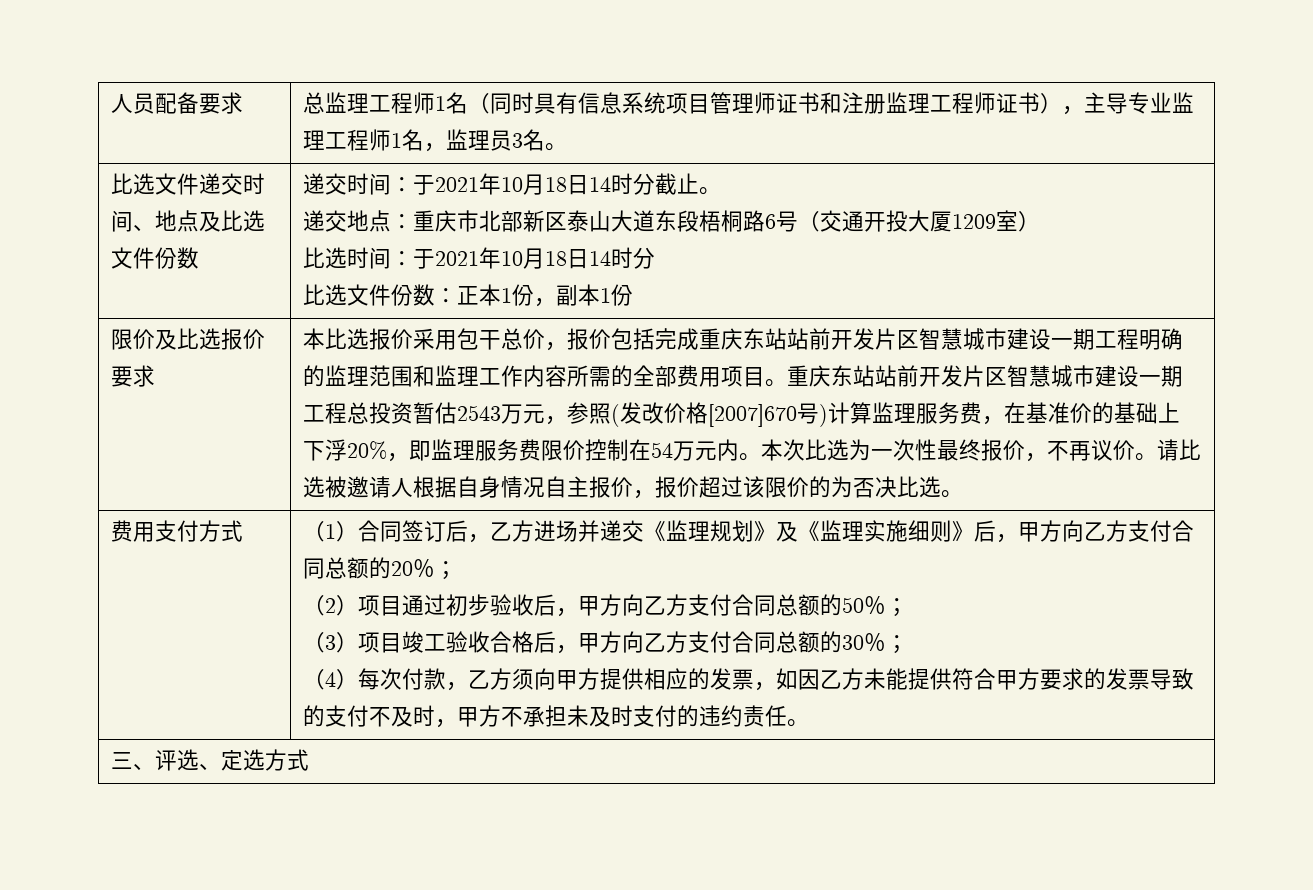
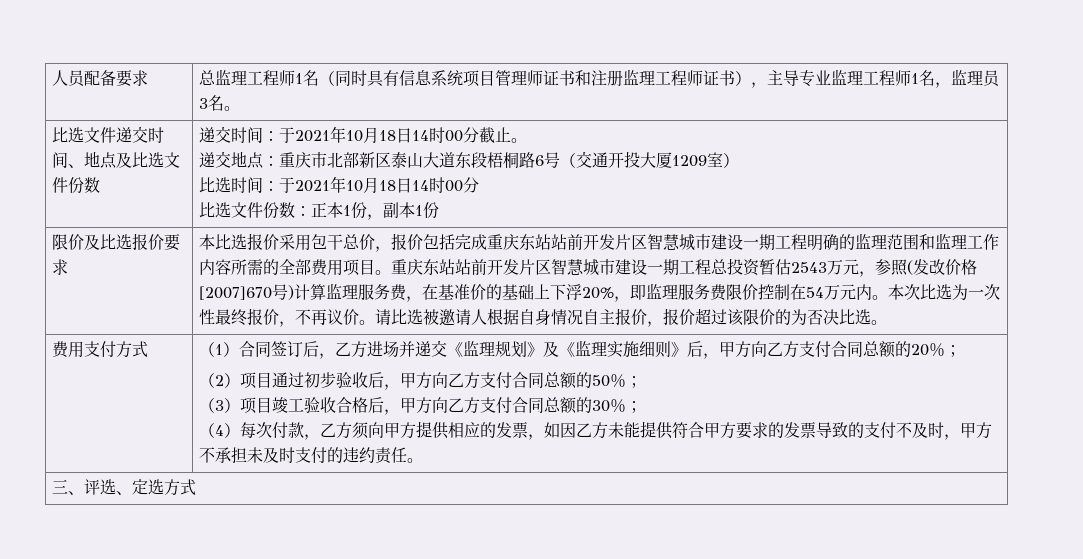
- 递交时间：于2021年10月18日14时分截止。
+ 递交时间：于2021年10月18日14时00分截止。
- 比选时间：于2021年10月18日14时分
+ 比选时间：于2021年10月18日14时00分

